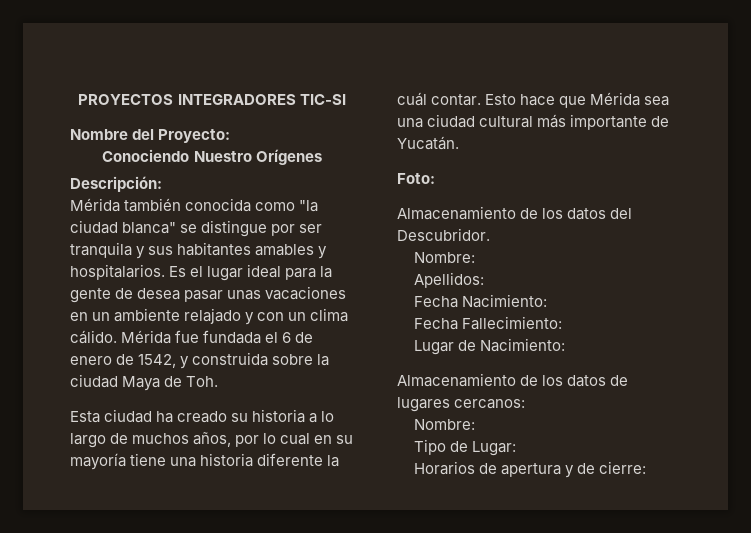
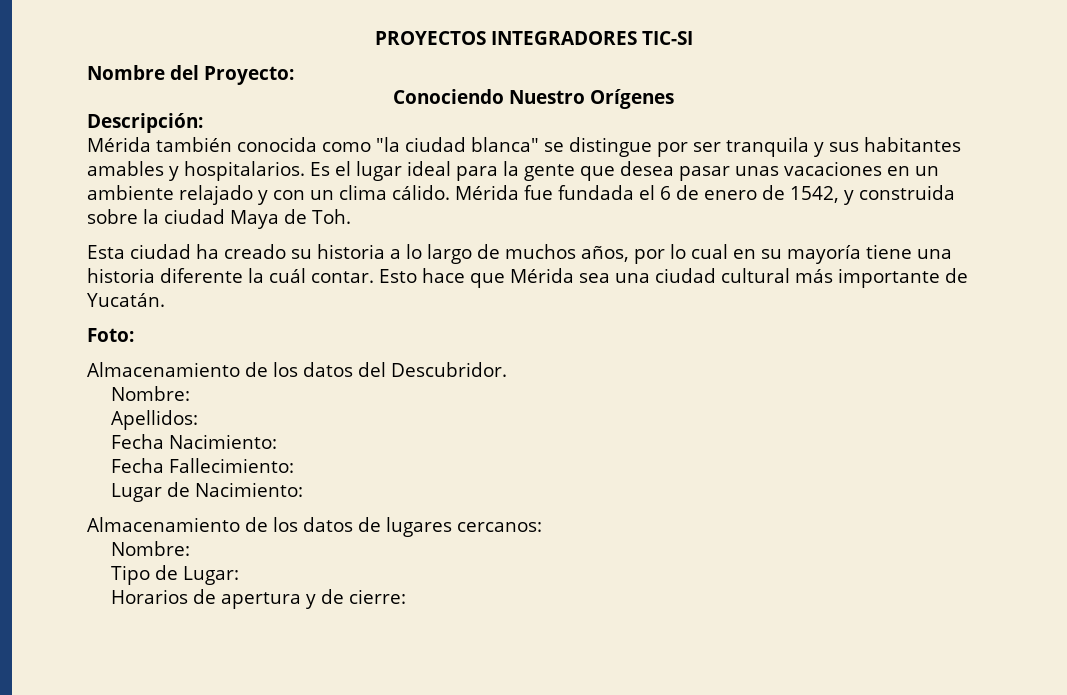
- Es el lugar ideal para la gente de desea pasar unas vacaciones en un ambiente relajado y con un clima cálido.
+ Es el lugar ideal para la gente que desea pasar unas vacaciones en un ambiente relajado y con un clima cálido.

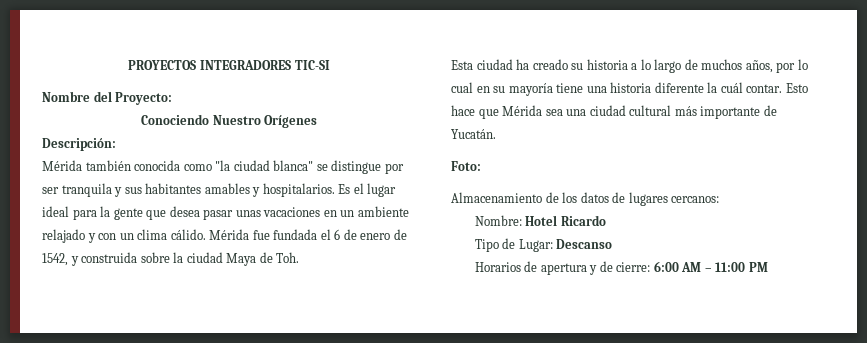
- Almacenamiento de los datos del Descubridor.
- Nombre:
- Apellidos:
- Fecha Nacimiento:
- Fecha Fallecimiento:
- Lugar de Nacimiento:
  Almacenamiento de los datos de lugares cercanos:
- Nombre:
+ Nombre: Hotel Ricardo
- Tipo de Lugar:
+ Tipo de Lugar: Descanso
- Horarios de apertura y de cierre:
+ Horarios de apertura y de cierre: 6:00 AM – 11:00 PM

